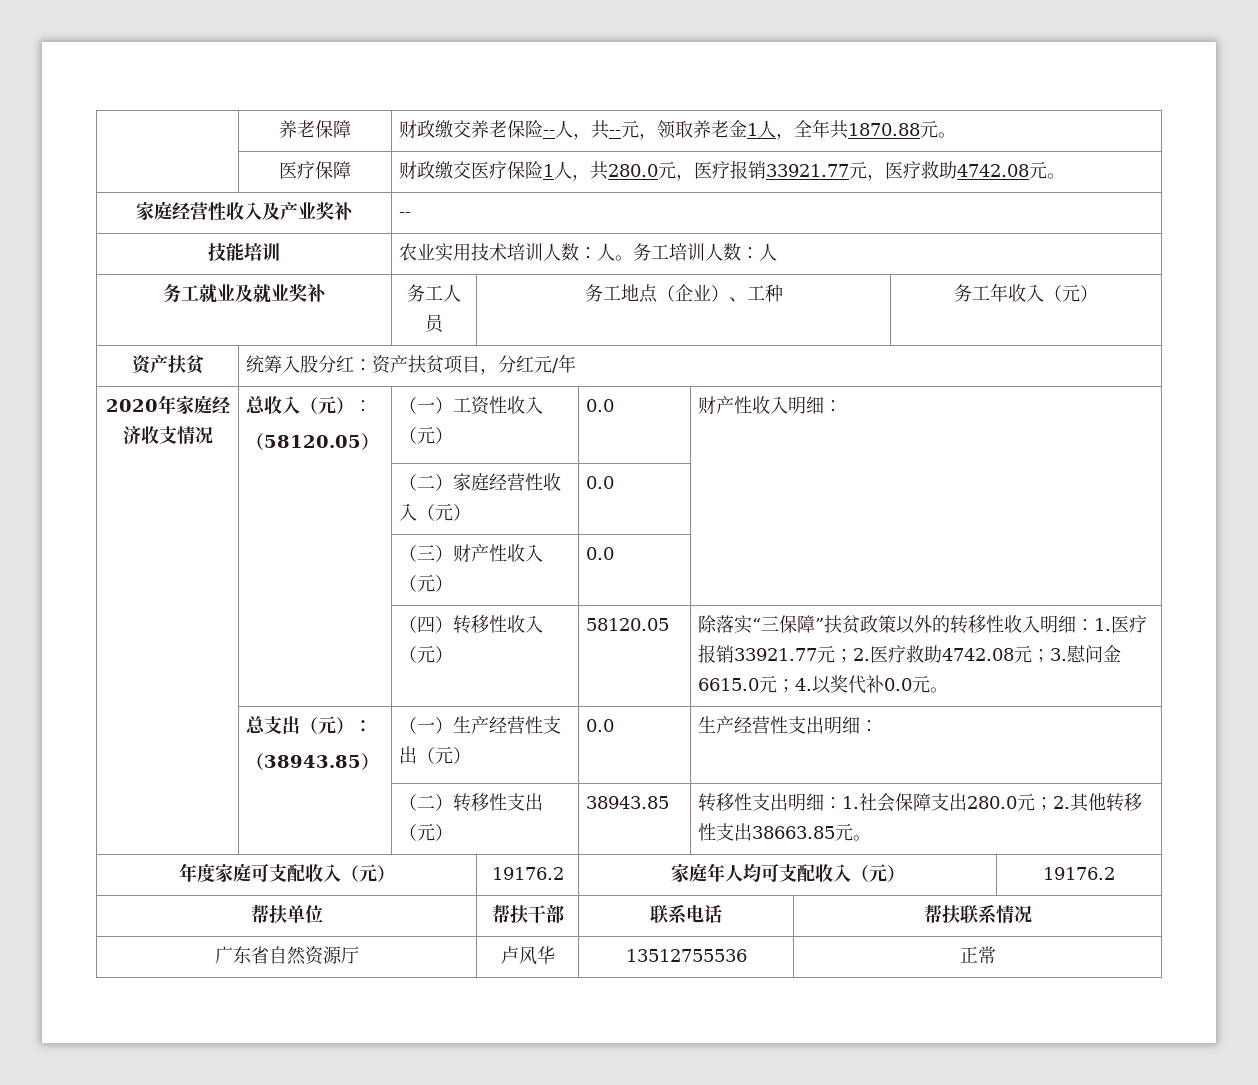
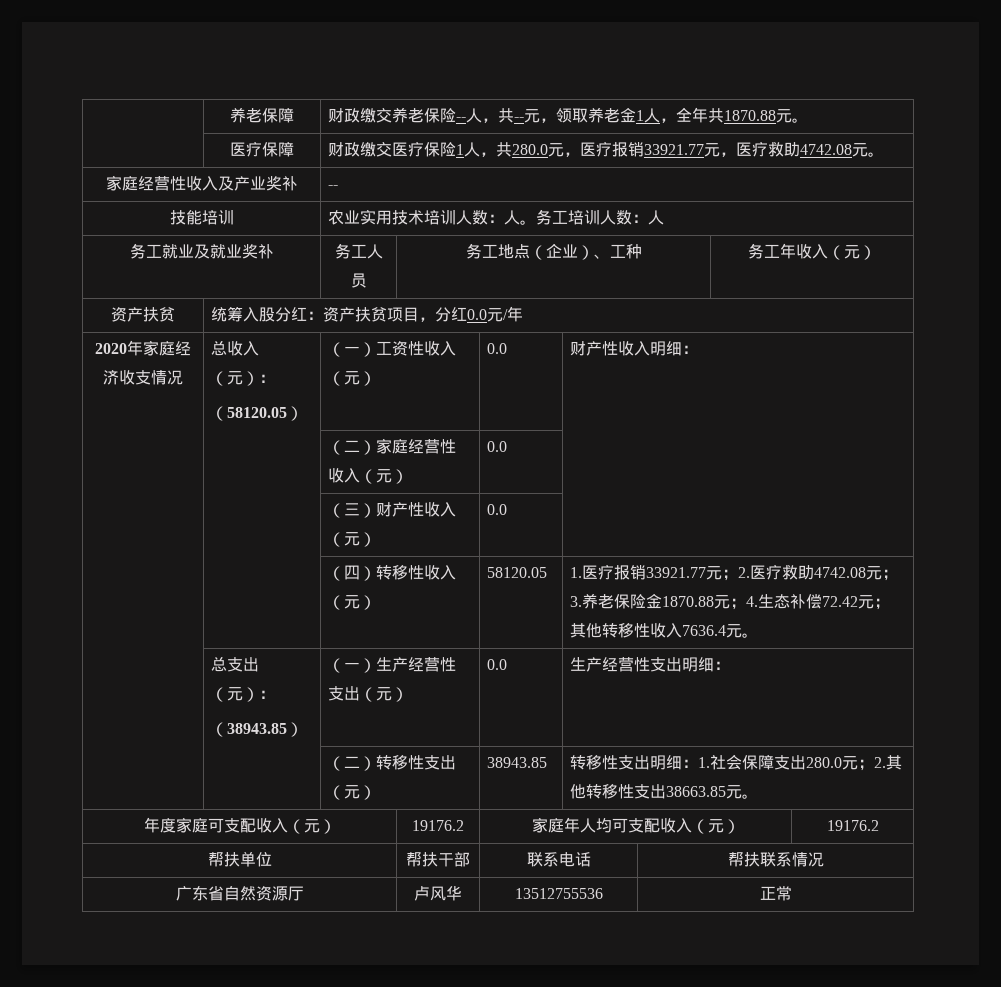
- 资产扶贫 | 统筹入股分红：资产扶贫项目，分红元/年
+ 资产扶贫 | 统筹入股分红：资产扶贫项目，分红0.0元/年
- | | （四）转移性收入（元） | 58120.05 | 除落实“三保障”扶贫政策以外的转移性收入明细：1.医疗报销33921.77元；2.医疗救助4742.08元；3.慰问金6615.0元；4.以奖代补0.0元。
+ | | （四）转移性收入（元） | 58120.05 | 1.医疗报销33921.77元；2.医疗救助4742.08元；3.养老保险金1870.88元；4.生态补偿72.42元；其他转移性收入7636.4元。

